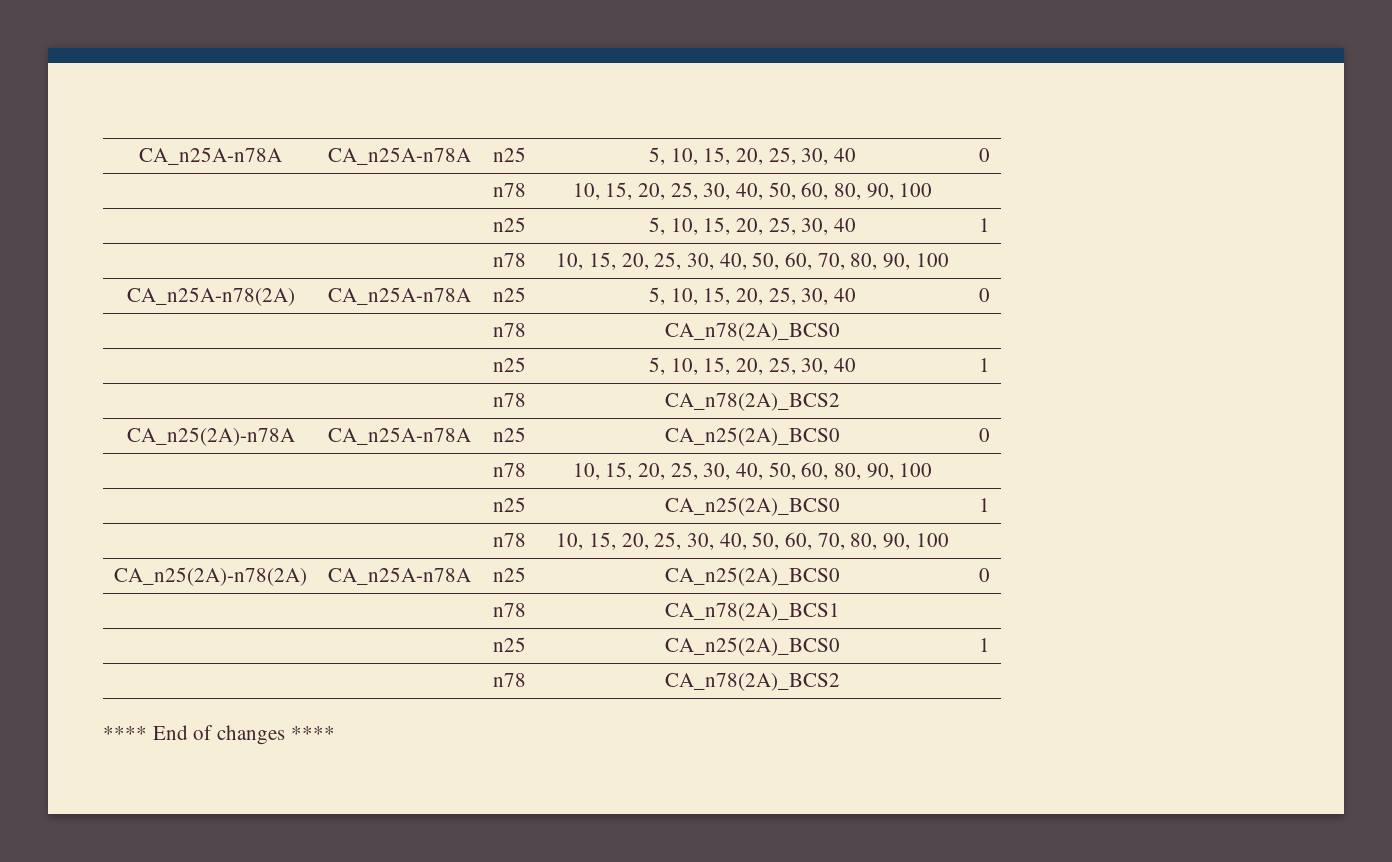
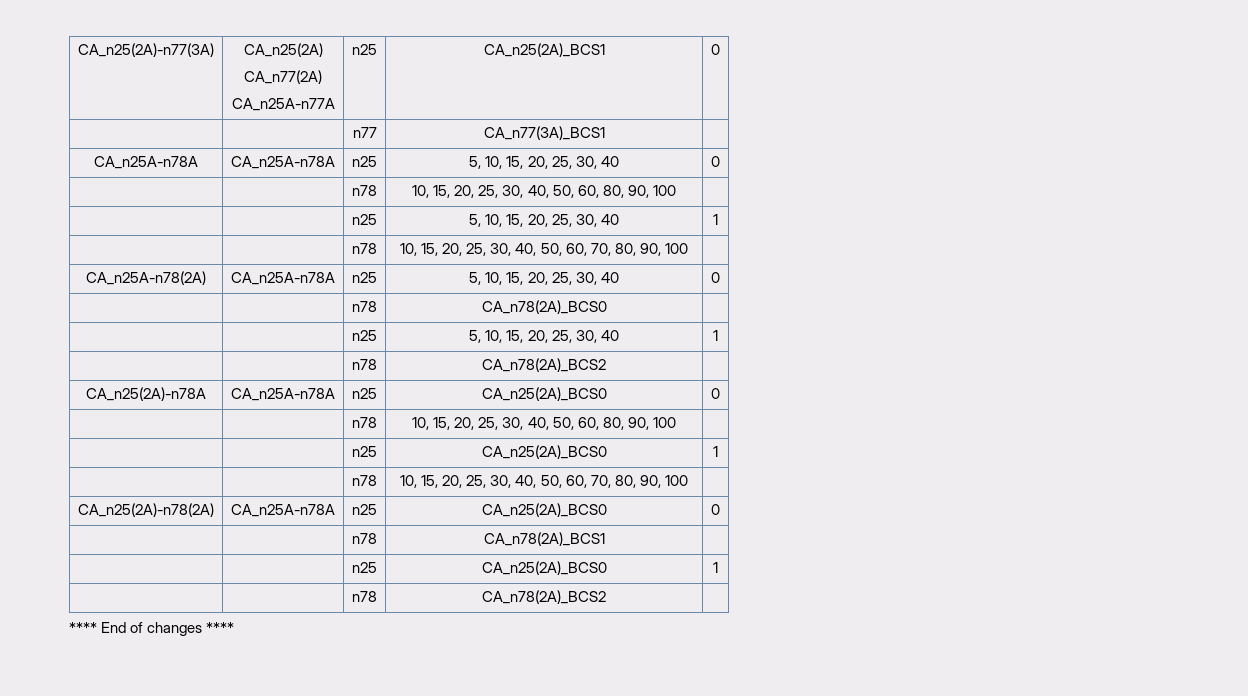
+ CA_n25(2A)-n77(3A) | CA_n25(2A)
+ CA_n77(2A)
+ CA_n25A-n77A | n25 | CA_n25(2A)_BCS1 | 0
+ | | n77 | CA_n77(3A)_BCS1 |

